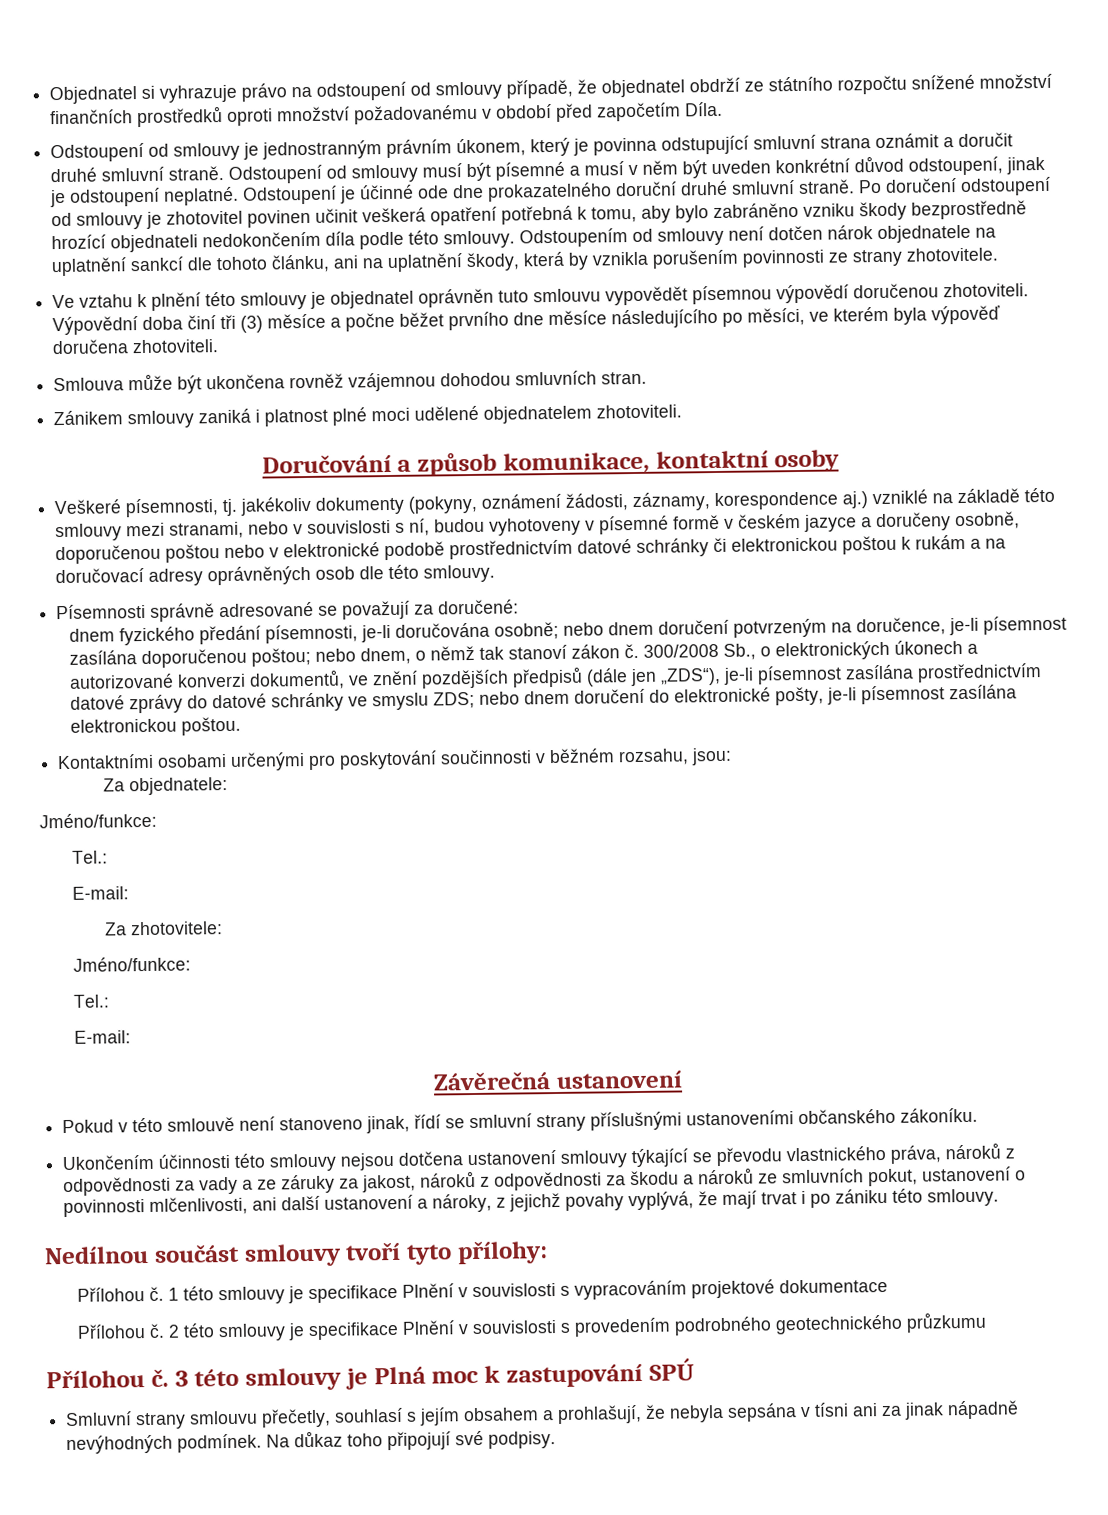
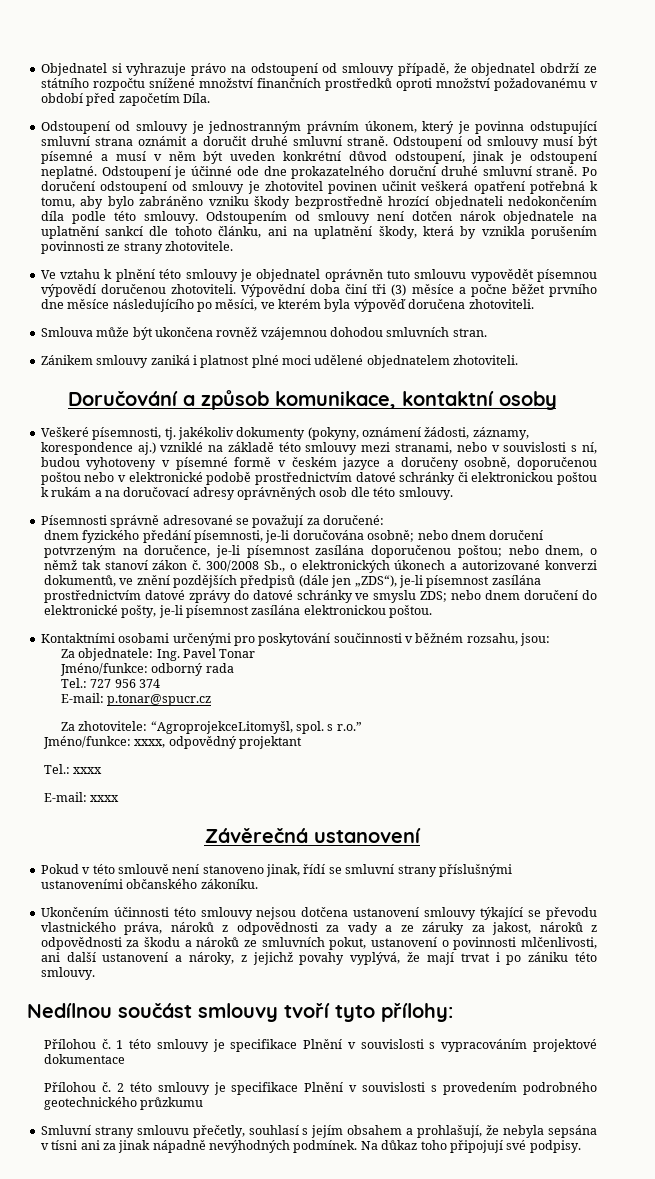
- Za objednatele:
- Jméno/funkce:
- Tel.:
- E-mail:
+ Za objednatele: Ing. Pavel Tonar
+ Jméno/funkce: odborný rada
+ Tel.: 727 956 374
+ E-mail: p.tonar@spucr.cz
- Za zhotovitele:
- Jméno/funkce:
- Tel.:
- E-mail:
+ Za zhotovitele: “AgroprojekceLitomyšl, spol. s r.o.”
+ Jméno/funkce: xxxx, odpovědný projektant
+ Tel.: xxxx
+ E-mail: xxxx
- Přílohou č. 3 této smlouvy je Plná moc k zastupování SPÚ

